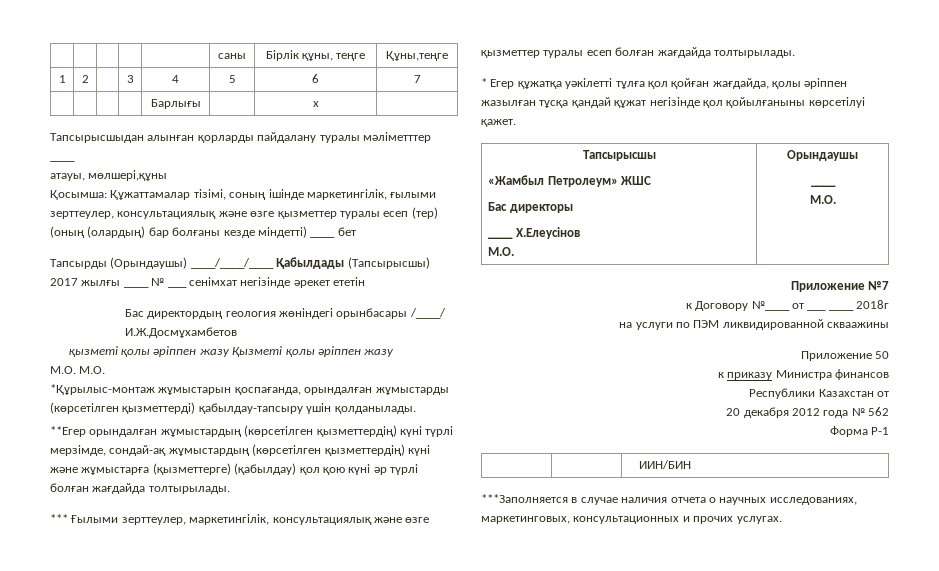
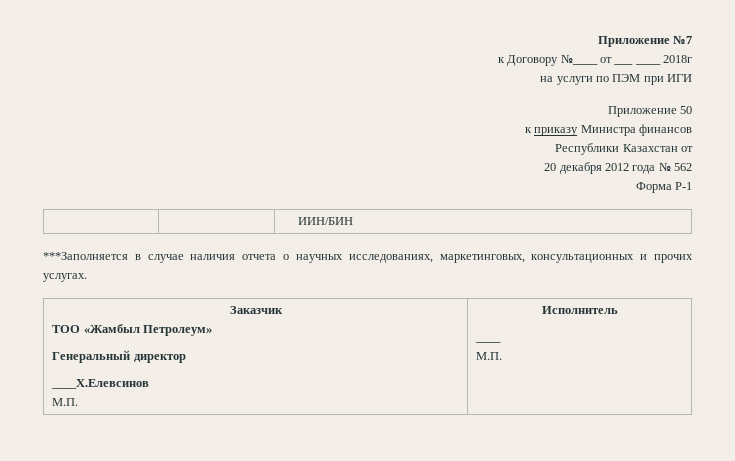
- | | | | | саны | Бірлік құны, теңге | Құны,теңге
- 1 | 2 | | 3 | 4 | 5 | 6 | 7
- | | | | Барлығы | | х |
- Тапсырысшыдан алынған қорларды пайдалану туралы мәліметттер ____
- атауы, мөлшері,құны
- Қосымша: Құжаттамалар тізімі, соның ішінде маркетингілік, ғылыми зерттеулер, консультациялық және өзге қызметтер туралы есеп (тер) (оның (олардың) бар болғаны кезде міндетті) ____ бет
- Тапсырды (Орындаушы) ____/____/____ Қабылдады (Тапсырысшы) 2017 жылғы ____ № ___ сенімхат негізінде әрекет ететін
- Бас директордың геология жөніндегі орынбасары /____/ И.Ж.Досмұхамбетов
- қызметі қолы әріппен жазу Қызметі қолы әріппен жазу
- М.О. М.О.
- *Құрылыс-монтаж жұмыстарын қоспағанда, орындалған жұмыстарды (көрсетілген қызметтерді) қабылдау-тапсыру үшін қолданылады.
- **Егер орындалған жұмыстардың (көрсетілген қызметтердің) күні түрлі мерзімде, сондай-ақ жұмыстардың (көрсетілген қызметтердің) күні және жұмыстарға (қызметтерге) (қабылдау) қол қою күні әр түрлі болған жағдайда толтырылады.
- *** Ғылыми зерттеулер, маркетингілік, консультациялық және өзге қызметтер туралы есеп болған жағдайда толтырылады.
- * Егер құжатқа уәкілетті тұлға қол қойған жағдайда, қолы әріппен жазылған тұсқа қандай құжат негізінде қол қойылғаныны көрсетілуі қажет.
- Тапсырысшы
- «Жамбыл Петролеум» ЖШС
- Бас директоры
- ____ Х.Елеусінов
- М.О. | Орындаушы
- ____
- М.О.
- на услуги по ПЭМ ликвидированной скваажины
+ на услуги по ПЭМ при ИГИ
+ Заказчик
+ ТОО «Жамбыл Петролеум»
+ Генеральный директор
+ ____Х.Елевсинов
+ М.П. | Исполнитель
+ ____
+ М.П.

